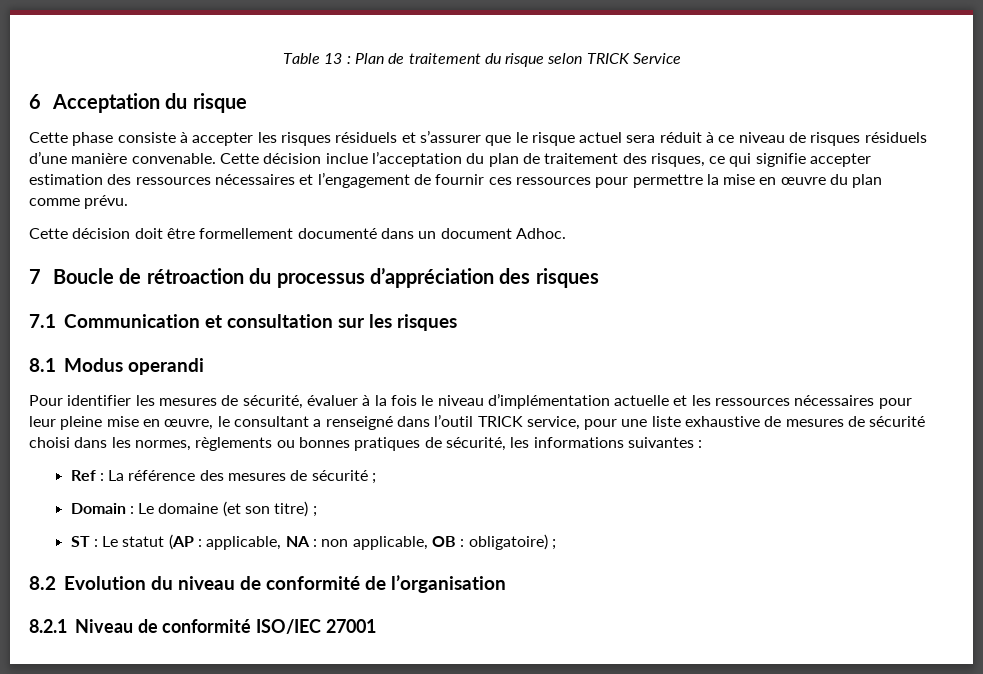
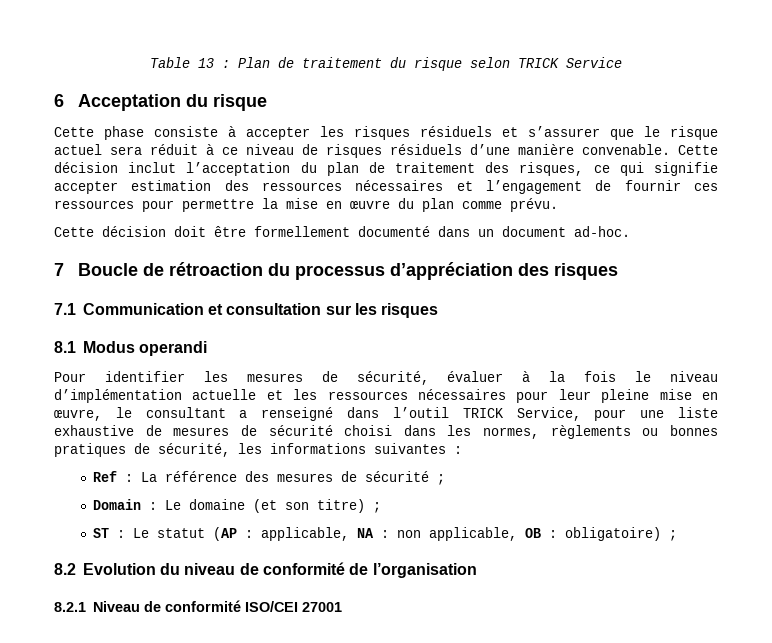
- Cette décision inclue l’acceptation du plan de traitement des risques, ce qui signifie accepter estimation des ressources nécessaires et l’engagement de fournir ces ressources pour permettre la mise en œuvre du plan comme prévu.
+ Cette décision inclut l’acceptation du plan de traitement des risques, ce qui signifie accepter estimation des ressources nécessaires et l’engagement de fournir ces ressources pour permettre la mise en œuvre du plan comme prévu.
- Cette décision doit être formellement documenté dans un document Adhoc.
+ Cette décision doit être formellement documenté dans un document ad-hoc.
- Pour identifier les mesures de sécurité, évaluer à la fois le niveau d’implémentation actuelle et les ressources nécessaires pour leur pleine mise en œuvre, le consultant a renseigné dans l’outil TRICK service, pour une liste exhaustive de mesures de sécurité choisi dans les normes, règlements ou bonnes pratiques de sécurité, les informations suivantes :
+ Pour identifier les mesures de sécurité, évaluer à la fois le niveau d’implémentation actuelle et les ressources nécessaires pour leur pleine mise en œuvre, le consultant a renseigné dans l’outil TRICK Service, pour une liste exhaustive de mesures de sécurité choisi dans les normes, règlements ou bonnes pratiques de sécurité, les informations suivantes :
- 8.2.1 Niveau de conformité ISO/IEC 27001
+ 8.2.1 Niveau de conformité ISO/CEI 27001

